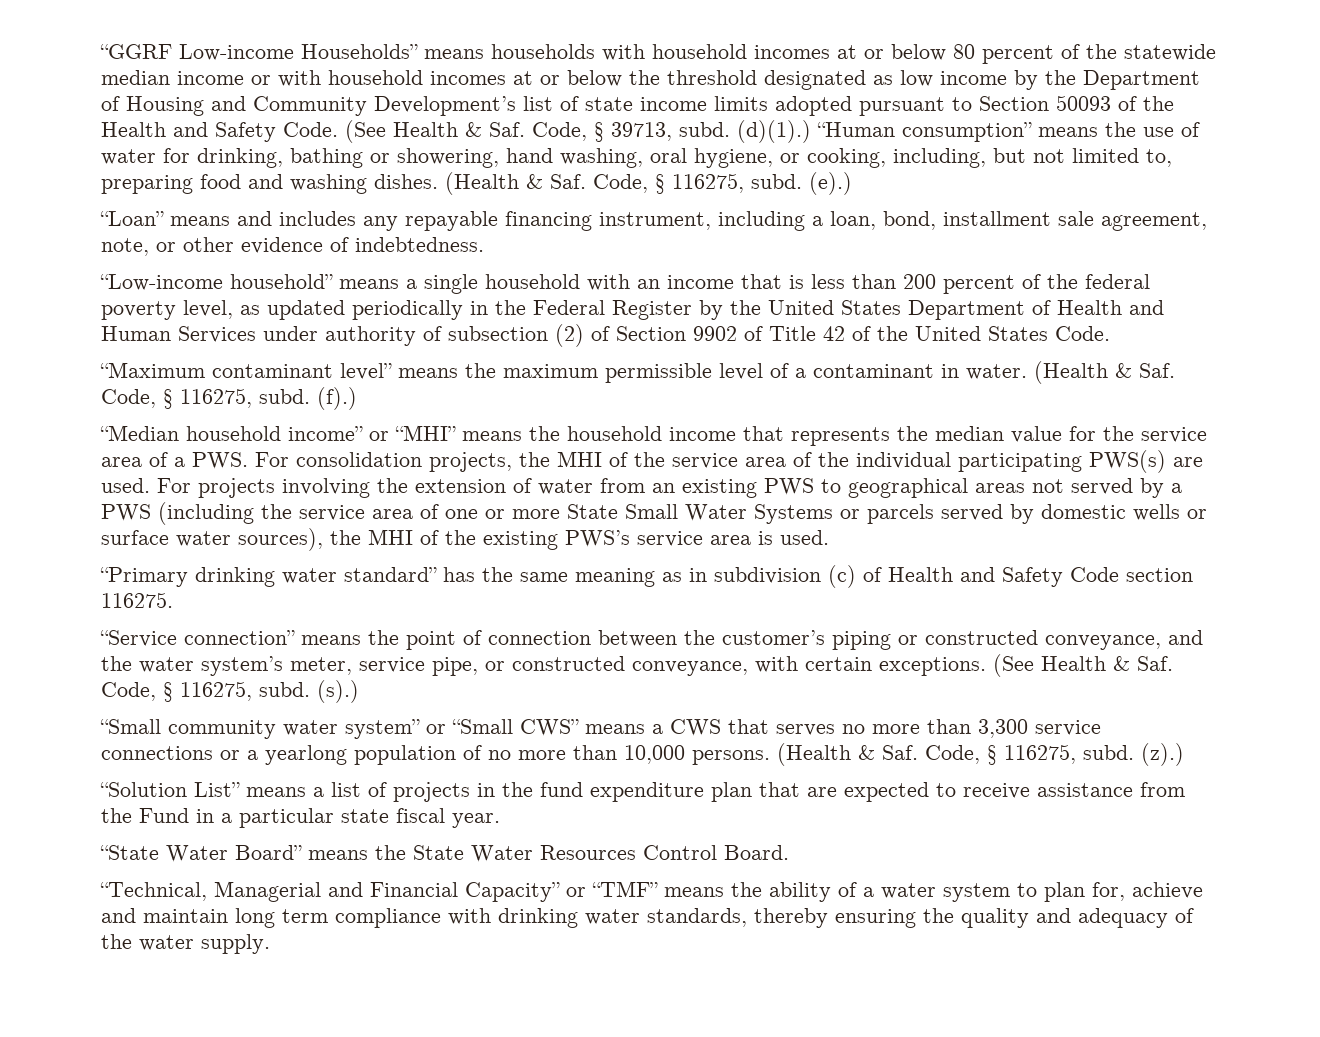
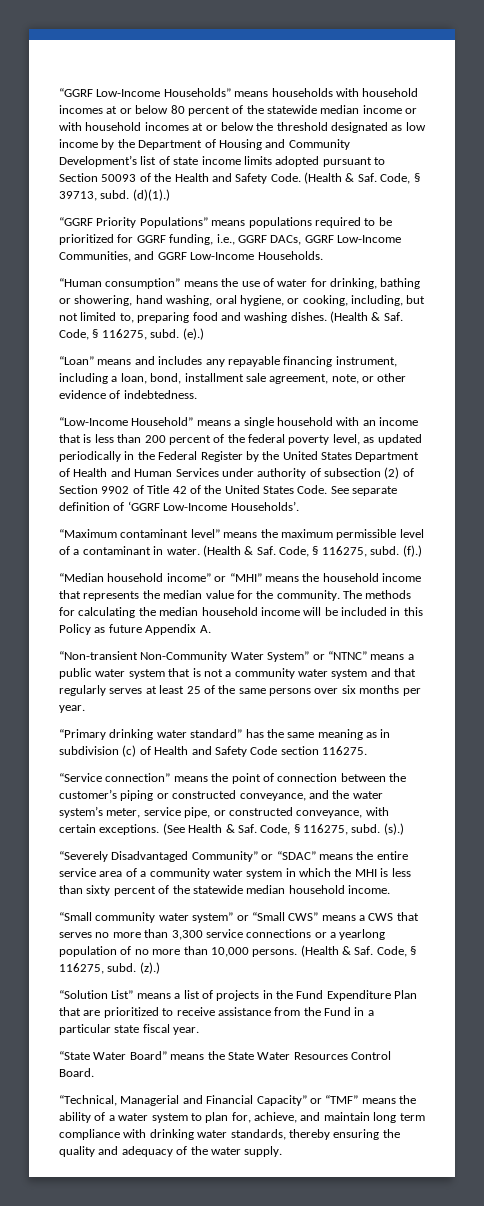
- “GGRF Low-income Households” means households with household incomes at or below 80 percent of the statewide median income or with household incomes at or below the threshold designated as low income by the Department of Housing and Community Development’s list of state income limits adopted pursuant to Section 50093 of the Health and Safety Code.
+ “GGRF Low-Income Households” means households with household incomes at or below 80 percent of the statewide median income or with household incomes at or below the threshold designated as low income by the Department of Housing and Community Development’s list of state income limits adopted pursuant to Section 50093 of the Health and Safety Code.
- (See Health & Saf. Code, § 39713, subd.
+ (Health & Saf. Code, § 39713, subd.
- (d)(1).) “Human consumption” means the use of water for drinking, bathing or showering, hand washing, oral hygiene, or cooking, including, but not limited to, preparing food and washing dishes.
+ (d)(1).)
+ “GGRF Priority Populations” means populations required to be prioritized for GGRF funding, i.e., GGRF DACs, GGRF Low-Income Communities, and GGRF Low-Income Households.
+ “Human consumption” means the use of water for drinking, bathing or showering, hand washing, oral hygiene, or cooking, including, but not limited to, preparing food and washing dishes.
- “Low-income household” means a single household with an income that is less than 200 percent of the federal poverty level, as updated periodically in the Federal Register by the United States Department of Health and Human Services under authority of subsection (2) of Section 9902 of Title 42 of the United States Code.
+ “Low-Income Household” means a single household with an income that is less than 200 percent of the federal poverty level, as updated periodically in the Federal Register by the United States Department of Health and Human Services under authority of subsection (2) of Section 9902 of Title 42 of the United States Code. See separate definition of ‘GGRF Low-Income Households’.
- “Median household income” or “MHI” means the household income that represents the median value for the service area of a PWS. For consolidation projects, the MHI of the service area of the individual participating PWS(s) are used. For projects involving the extension of water from an existing PWS to geographical areas not served by a PWS (including the service area of one or more State Small Water Systems or parcels served by domestic wells or surface water sources), the MHI of the existing PWS’s service area is used.
+ “Median household income” or “MHI” means the household income that represents the median value for the community. The methods for calculating the median household income will be included in this Policy as future Appendix A.
+ “Non-transient Non-Community Water System” or “NTNC” means a public water system that is not a community water system and that regularly serves at least 25 of the same persons over six months per year.
+ “Severely Disadvantaged Community” or “SDAC” means the entire service area of a community water system in which the MHI is less than sixty percent of the statewide median household income.
- “Solution List” means a list of projects in the fund expenditure plan that are expected to receive assistance from the Fund in a particular state fiscal year.
+ “Solution List” means a list of projects in the Fund Expenditure Plan that are prioritized to receive assistance from the Fund in a particular state fiscal year.
- “Technical, Managerial and Financial Capacity” or “TMF” means the ability of a water system to plan for, achieve and maintain long term compliance with drinking water standards, thereby ensuring the quality and adequacy of the water supply.
+ “Technical, Managerial and Financial Capacity” or “TMF” means the ability of a water system to plan for, achieve, and maintain long term compliance with drinking water standards, thereby ensuring the quality and adequacy of the water supply.

